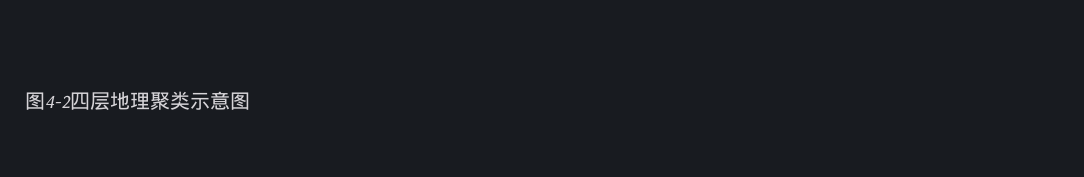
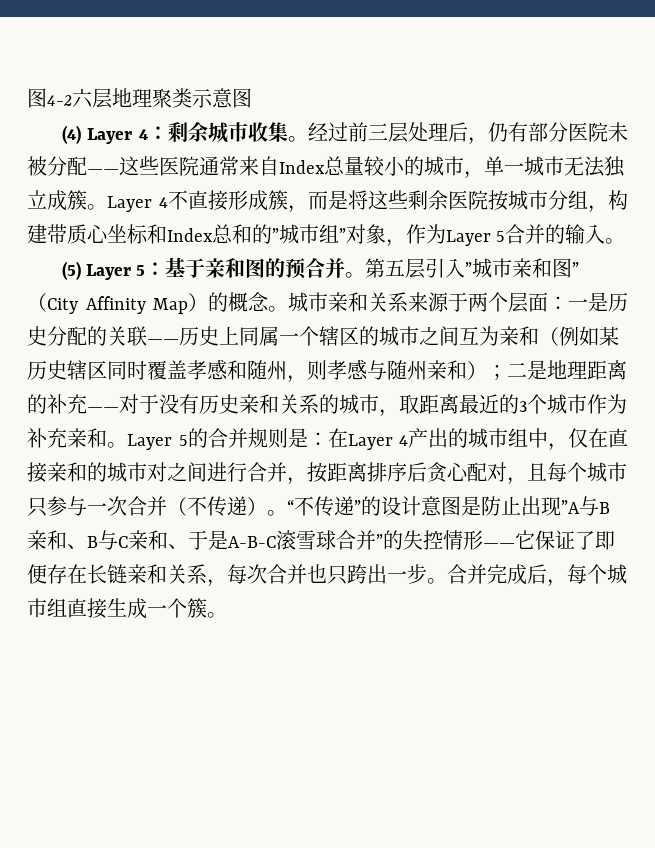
- 图4-2四层地理聚类示意图
+ 图4-2六层地理聚类示意图
+ (4) Layer 4：剩余城市收集。经过前三层处理后，仍有部分医院未被分配——这些医院通常来自Index总量较小的城市，单一城市无法独立成簇。Layer 4不直接形成簇，而是将这些剩余医院按城市分组，构建带质心坐标和Index总和的”城市组”对象，作为Layer 5合并的输入。
+ (5) Layer 5：基于亲和图的预合并。第五层引入”城市亲和图”（City Affinity Map）的概念。城市亲和关系来源于两个层面：一是历史分配的关联——历史上同属一个辖区的城市之间互为亲和（例如某历史辖区同时覆盖孝感和随州，则孝感与随州亲和）；二是地理距离的补充——对于没有历史亲和关系的城市，取距离最近的3个城市作为补充亲和。Layer 5的合并规则是：在Layer 4产出的城市组中，仅在直接亲和的城市对之间进行合并，按距离排序后贪心配对，且每个城市只参与一次合并（不传递）。“不传递”的设计意图是防止出现”A与B亲和、B与C亲和、于是A-B-C滚雪球合并”的失控情形——它保证了即便存在长链亲和关系，每次合并也只跨出一步。合并完成后，每个城市组直接生成一个簇。

